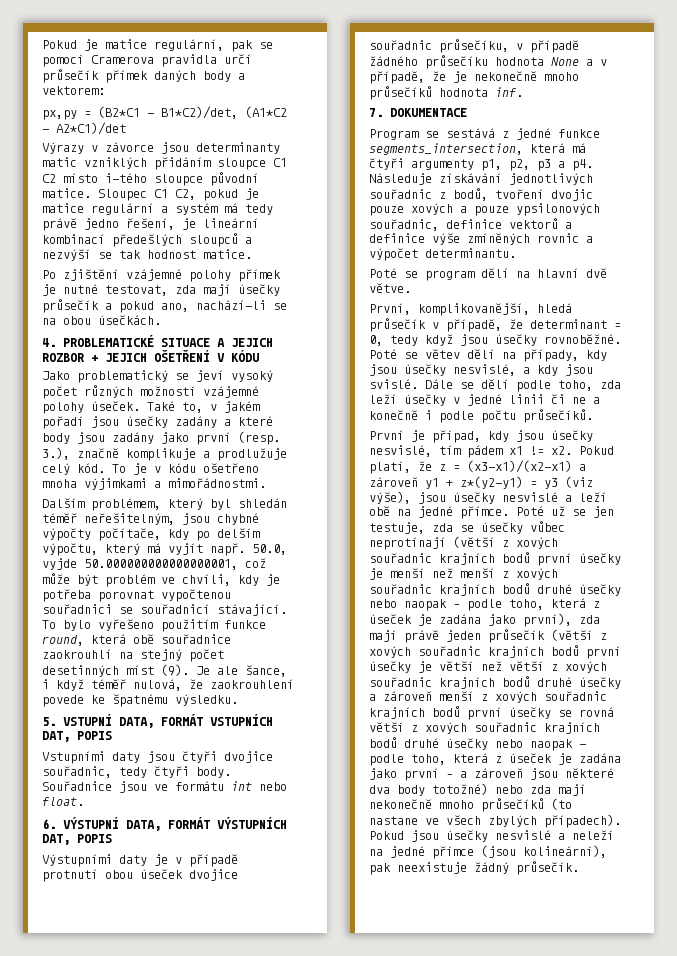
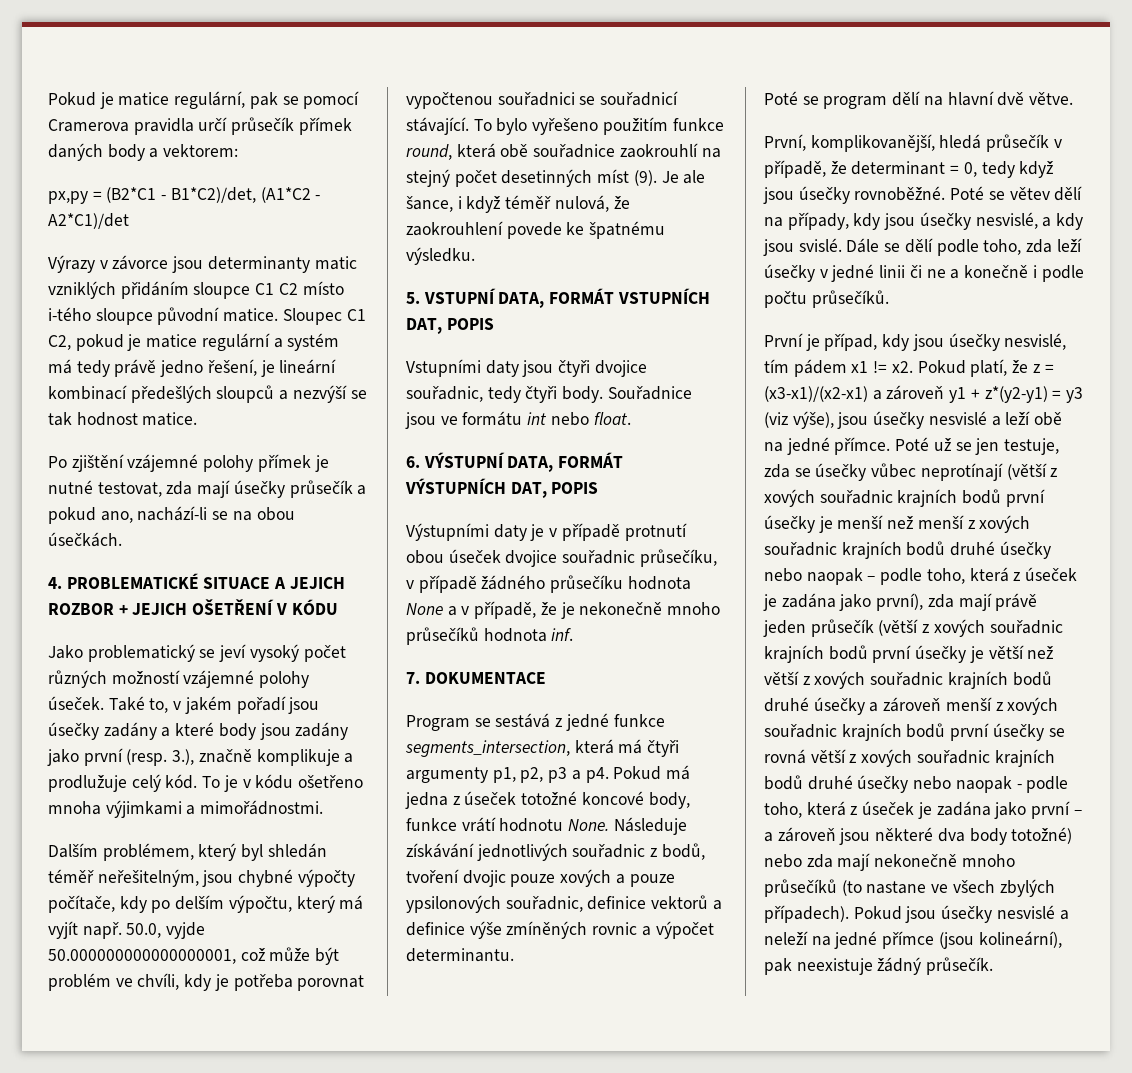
+ Pokud má jedna z úseček totožné koncové body, funkce vrátí hodnotu None.

